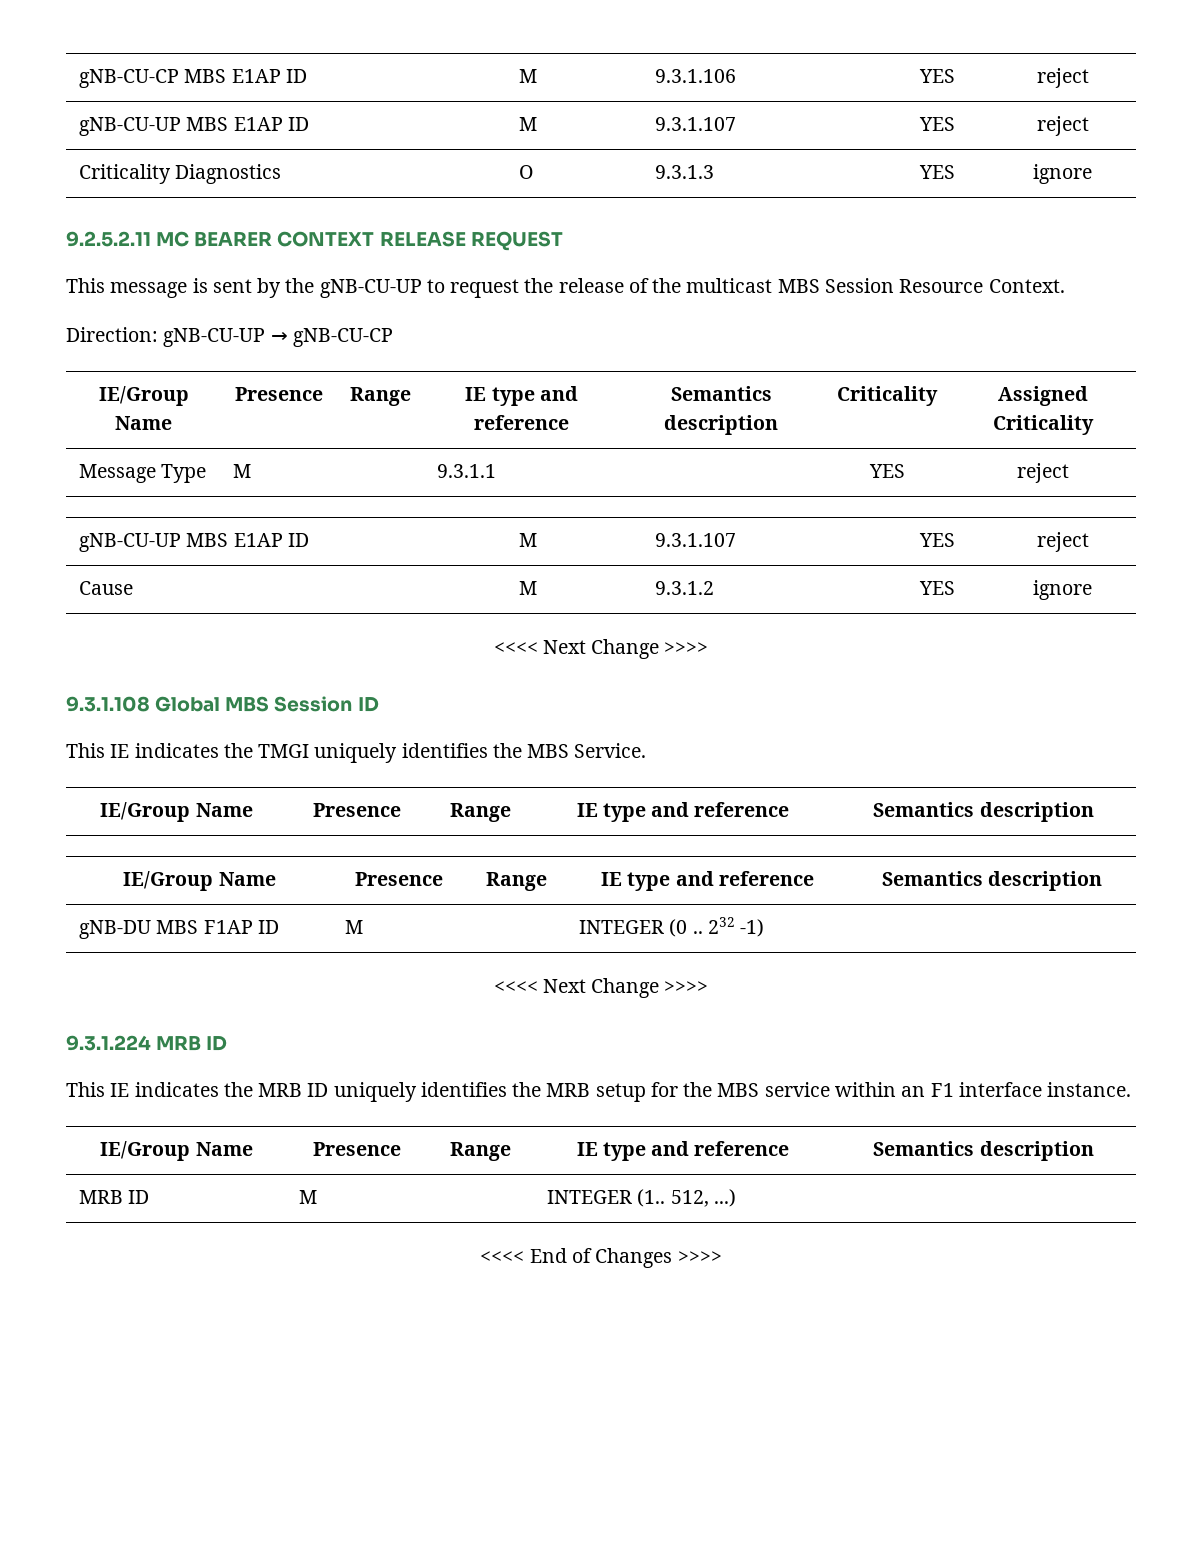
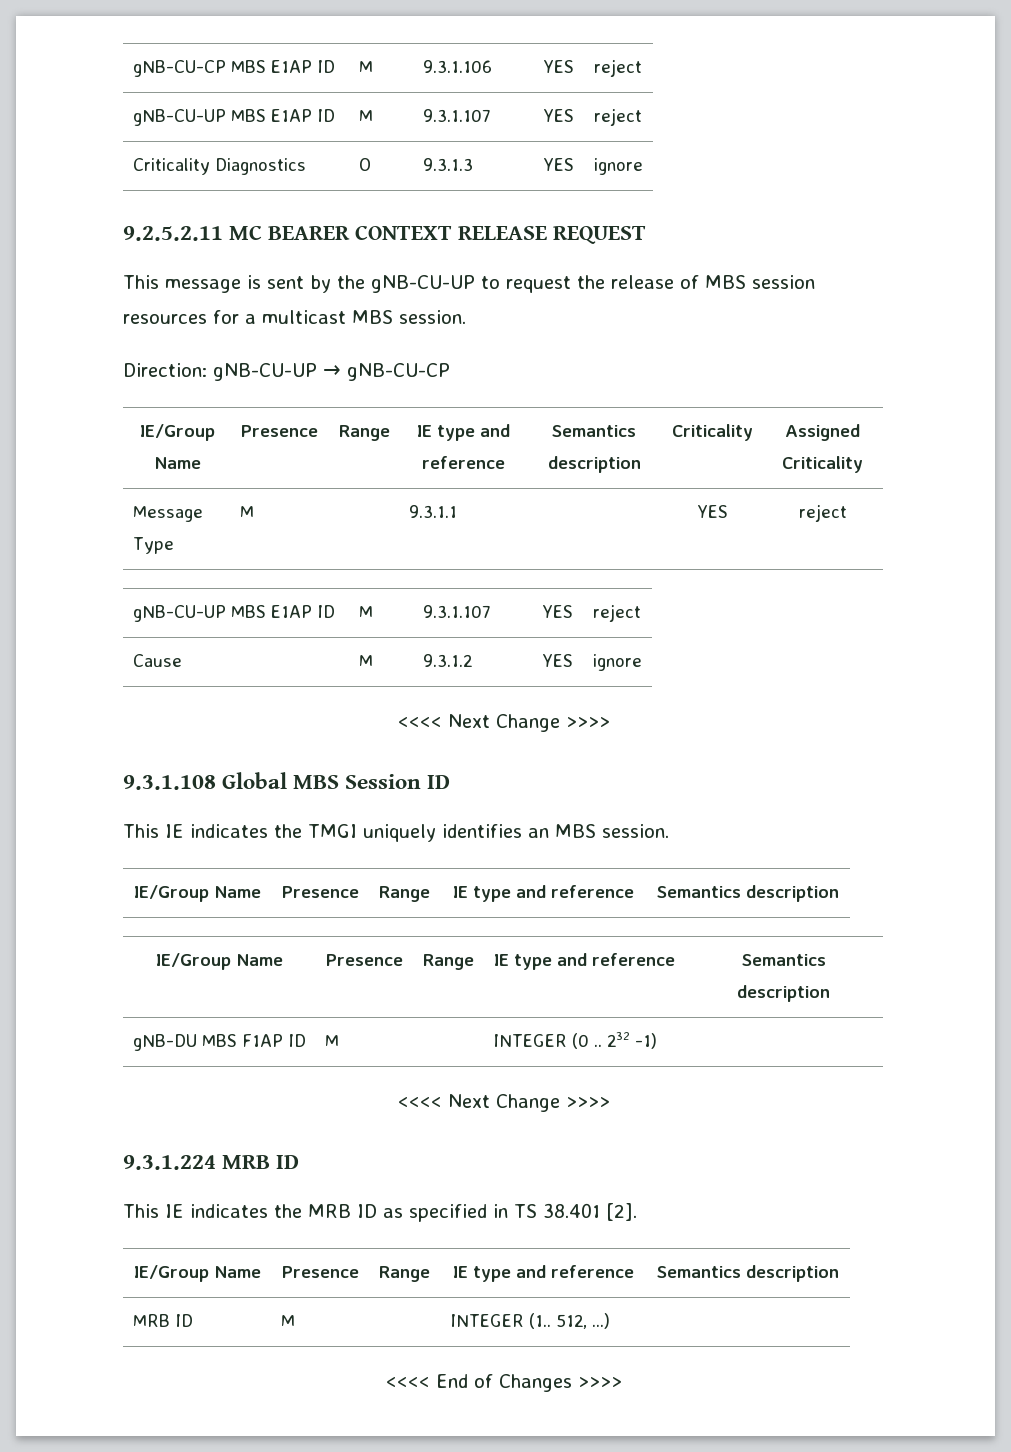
- This message is sent by the gNB-CU-UP to request the release of the multicast MBS Session Resource Context.
+ This message is sent by the gNB-CU-UP to request the release of MBS session resources for a multicast MBS session.
- This IE indicates the TMGI uniquely identifies the MBS Service.
+ This IE indicates the TMGI uniquely identifies an MBS session.
- This IE indicates the MRB ID uniquely identifies the MRB setup for the MBS service within an F1 interface instance.
+ This IE indicates the MRB ID as specified in TS 38.401 [2].

